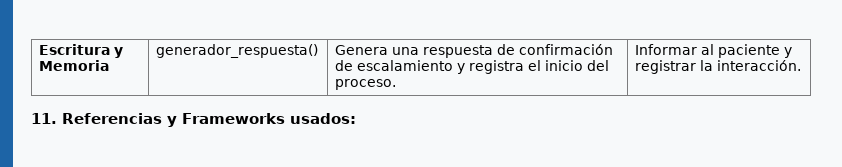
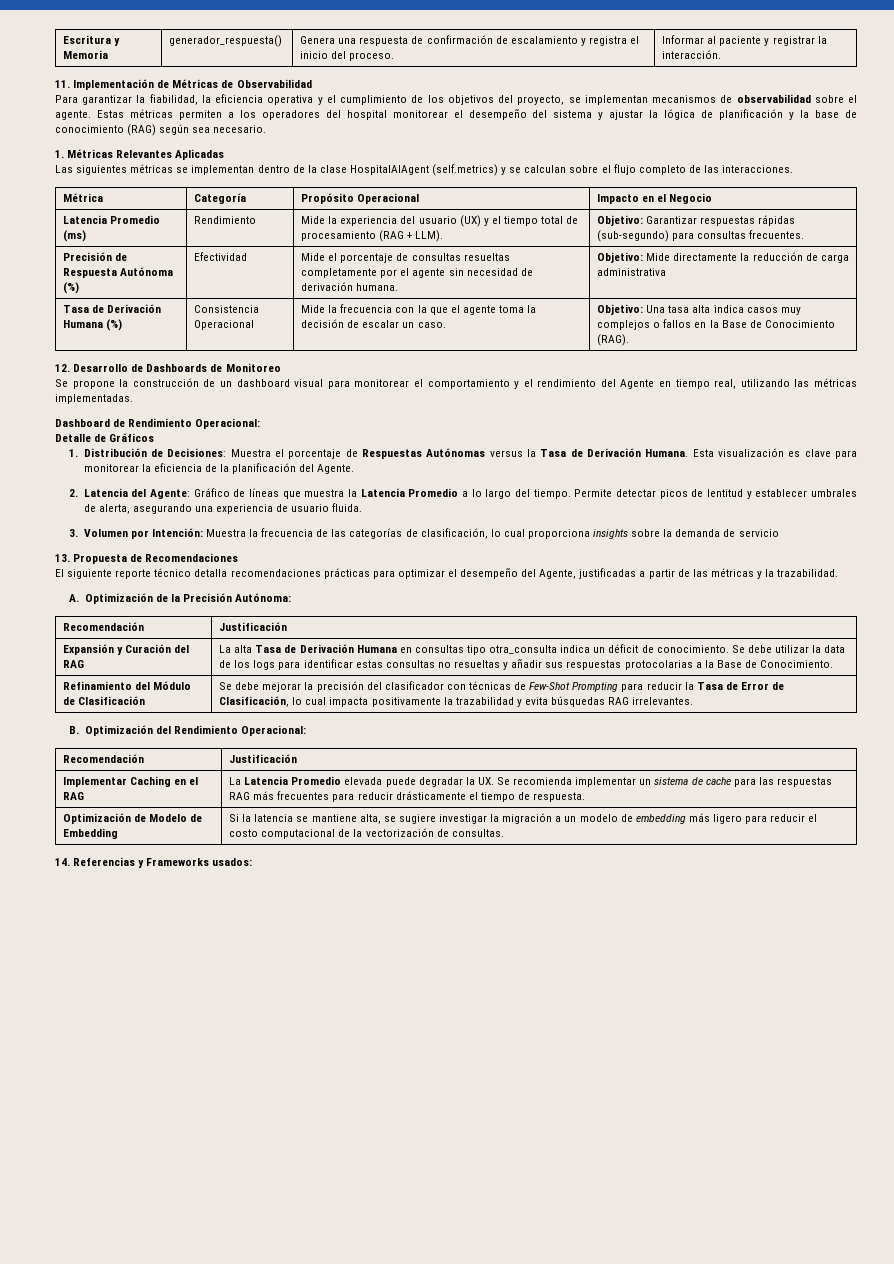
- 11. Referencias y Frameworks usados:
+ 11. Implementación de Métricas de Observabilidad
+ Para garantizar la fiabilidad, la eficiencia operativa y el cumplimiento de los objetivos del proyecto, se implementan mecanismos de observabilidad sobre el agente. Estas métricas permiten a los operadores del hospital monitorear el desempeño del sistema y ajustar la lógica de planificación y la base de conocimiento (RAG) según sea necesario.
+ 1. Métricas Relevantes Aplicadas
+ Las siguientes métricas se implementan dentro de la clase HospitalAIAgent (self.metrics) y se calculan sobre el flujo completo de las interacciones.
+ Métrica | Categoría | Propósito Operacional | Impacto en el Negocio
+ Latencia Promedio (ms) | Rendimiento | Mide la experiencia del usuario (UX) y el tiempo total de procesamiento (RAG + LLM). | Objetivo: Garantizar respuestas rápidas (sub-segundo) para consultas frecuentes.
+ Precisión de Respuesta Autónoma (%) | Efectividad | Mide el porcentaje de consultas resueltas completamente por el agente sin necesidad de derivación humana. | Objetivo: Mide directamente la reducción de carga administrativa
+ Tasa de Derivación Humana (%) | Consistencia Operacional | Mide la frecuencia con la que el agente toma la decisión de escalar un caso. | Objetivo: Una tasa alta indica casos muy complejos o fallos en la Base de Conocimiento (RAG).
+ 12. Desarrollo de Dashboards de Monitoreo
+ Se propone la construcción de un dashboard visual para monitorear el comportamiento y el rendimiento del Agente en tiempo real, utilizando las métricas implementadas.
+ Dashboard de Rendimiento Operacional:
+ Detalle de Gráficos
+ 1. Distribución de Decisiones: Muestra el porcentaje de Respuestas Autónomas versus la Tasa de Derivación Humana. Esta visualización es clave para monitorear la eficiencia de la planificación del Agente.
+ 2. Latencia del Agente: Gráfico de líneas que muestra la Latencia Promedio a lo largo del tiempo. Permite detectar picos de lentitud y establecer umbrales de alerta, asegurando una experiencia de usuario fluida.
+ 3. Volumen por Intención: Muestra la frecuencia de las categorías de clasificación, lo cual proporciona insights sobre la demanda de servicio
+ 13. Propuesta de Recomendaciones
+ El siguiente reporte técnico detalla recomendaciones prácticas para optimizar el desempeño del Agente, justificadas a partir de las métricas y la trazabilidad.
+ A. Optimización de la Precisión Autónoma:
+ Recomendación | Justificación
+ Expansión y Curación del RAG | La alta Tasa de Derivación Humana en consultas tipo otra_consulta indica un déficit de conocimiento. Se debe utilizar la data de los logs para identificar estas consultas no resueltas y añadir sus respuestas protocolarias a la Base de Conocimiento.
+ Refinamiento del Módulo de Clasificación | Se debe mejorar la precisión del clasificador con técnicas de Few-Shot Prompting para reducir la Tasa de Error de Clasificación, lo cual impacta positivamente la trazabilidad y evita búsquedas RAG irrelevantes.
+ B. Optimización del Rendimiento Operacional:
+ Recomendación | Justificación
+ Implementar Caching en el RAG | La Latencia Promedio elevada puede degradar la UX. Se recomienda implementar un sistema de cache para las respuestas RAG más frecuentes para reducir drásticamente el tiempo de respuesta.
+ Optimización de Modelo de Embedding | Si la latencia se mantiene alta, se sugiere investigar la migración a un modelo de embedding más ligero para reducir el costo computacional de la vectorización de consultas.
+ 14. Referencias y Frameworks usados:

